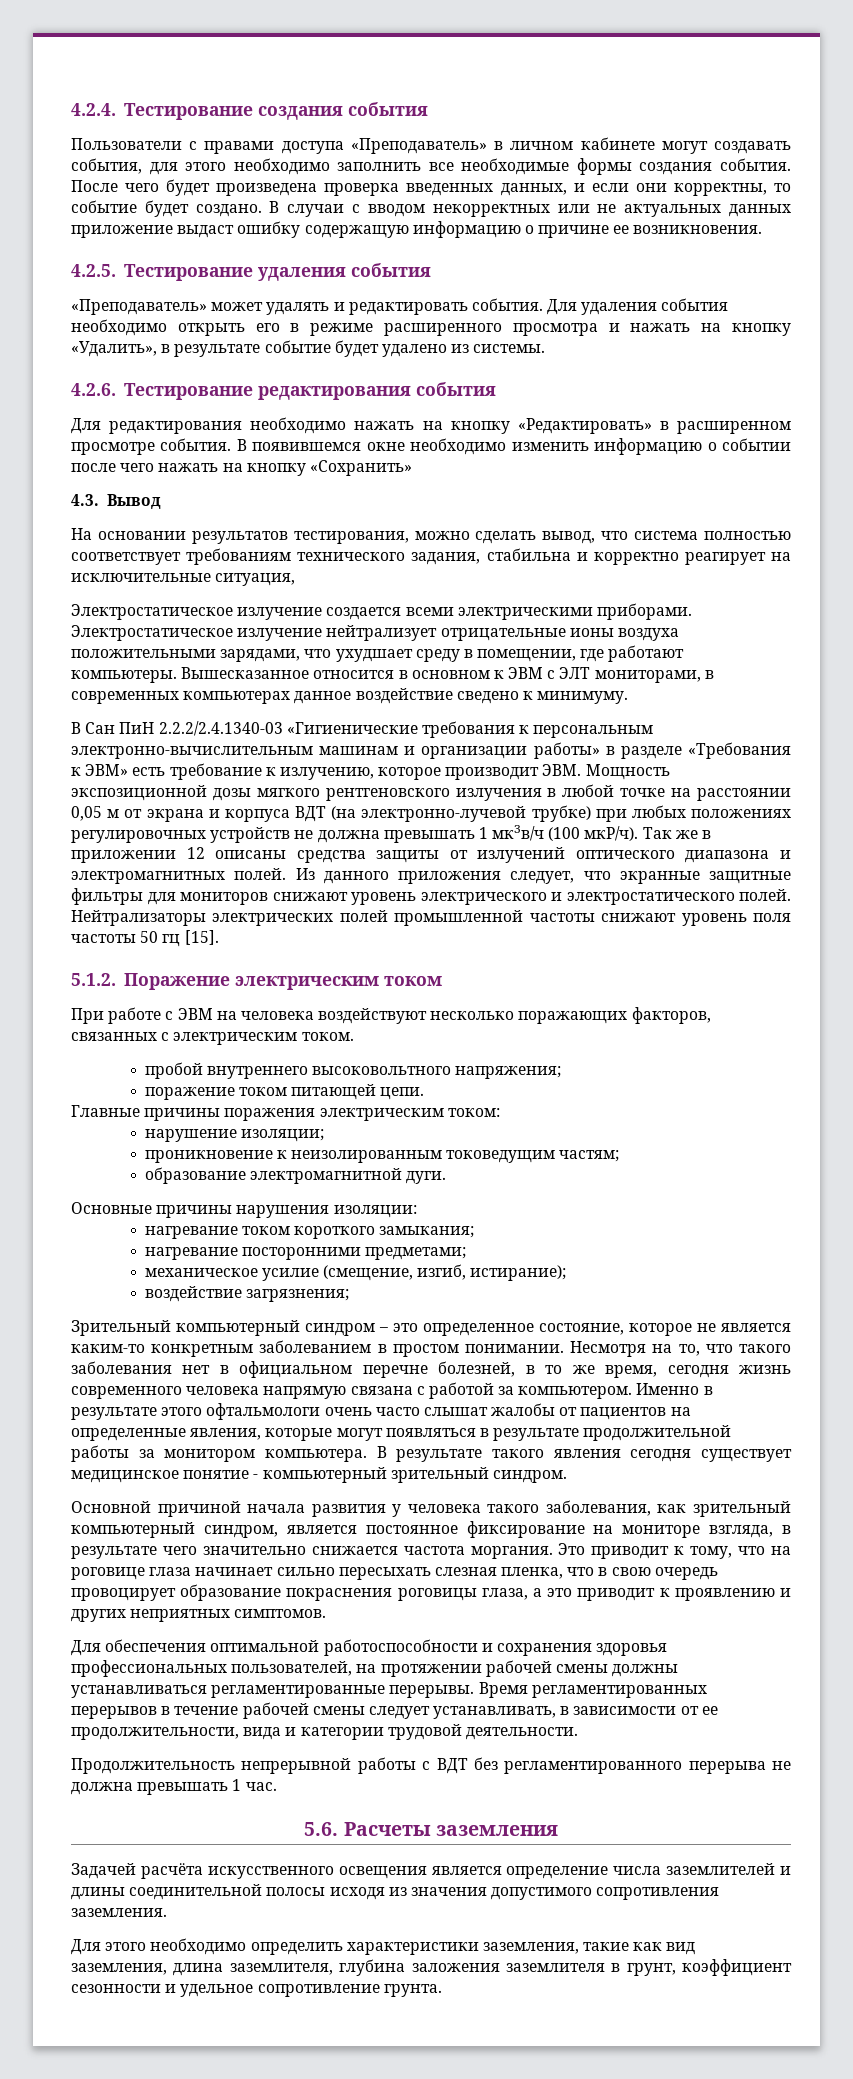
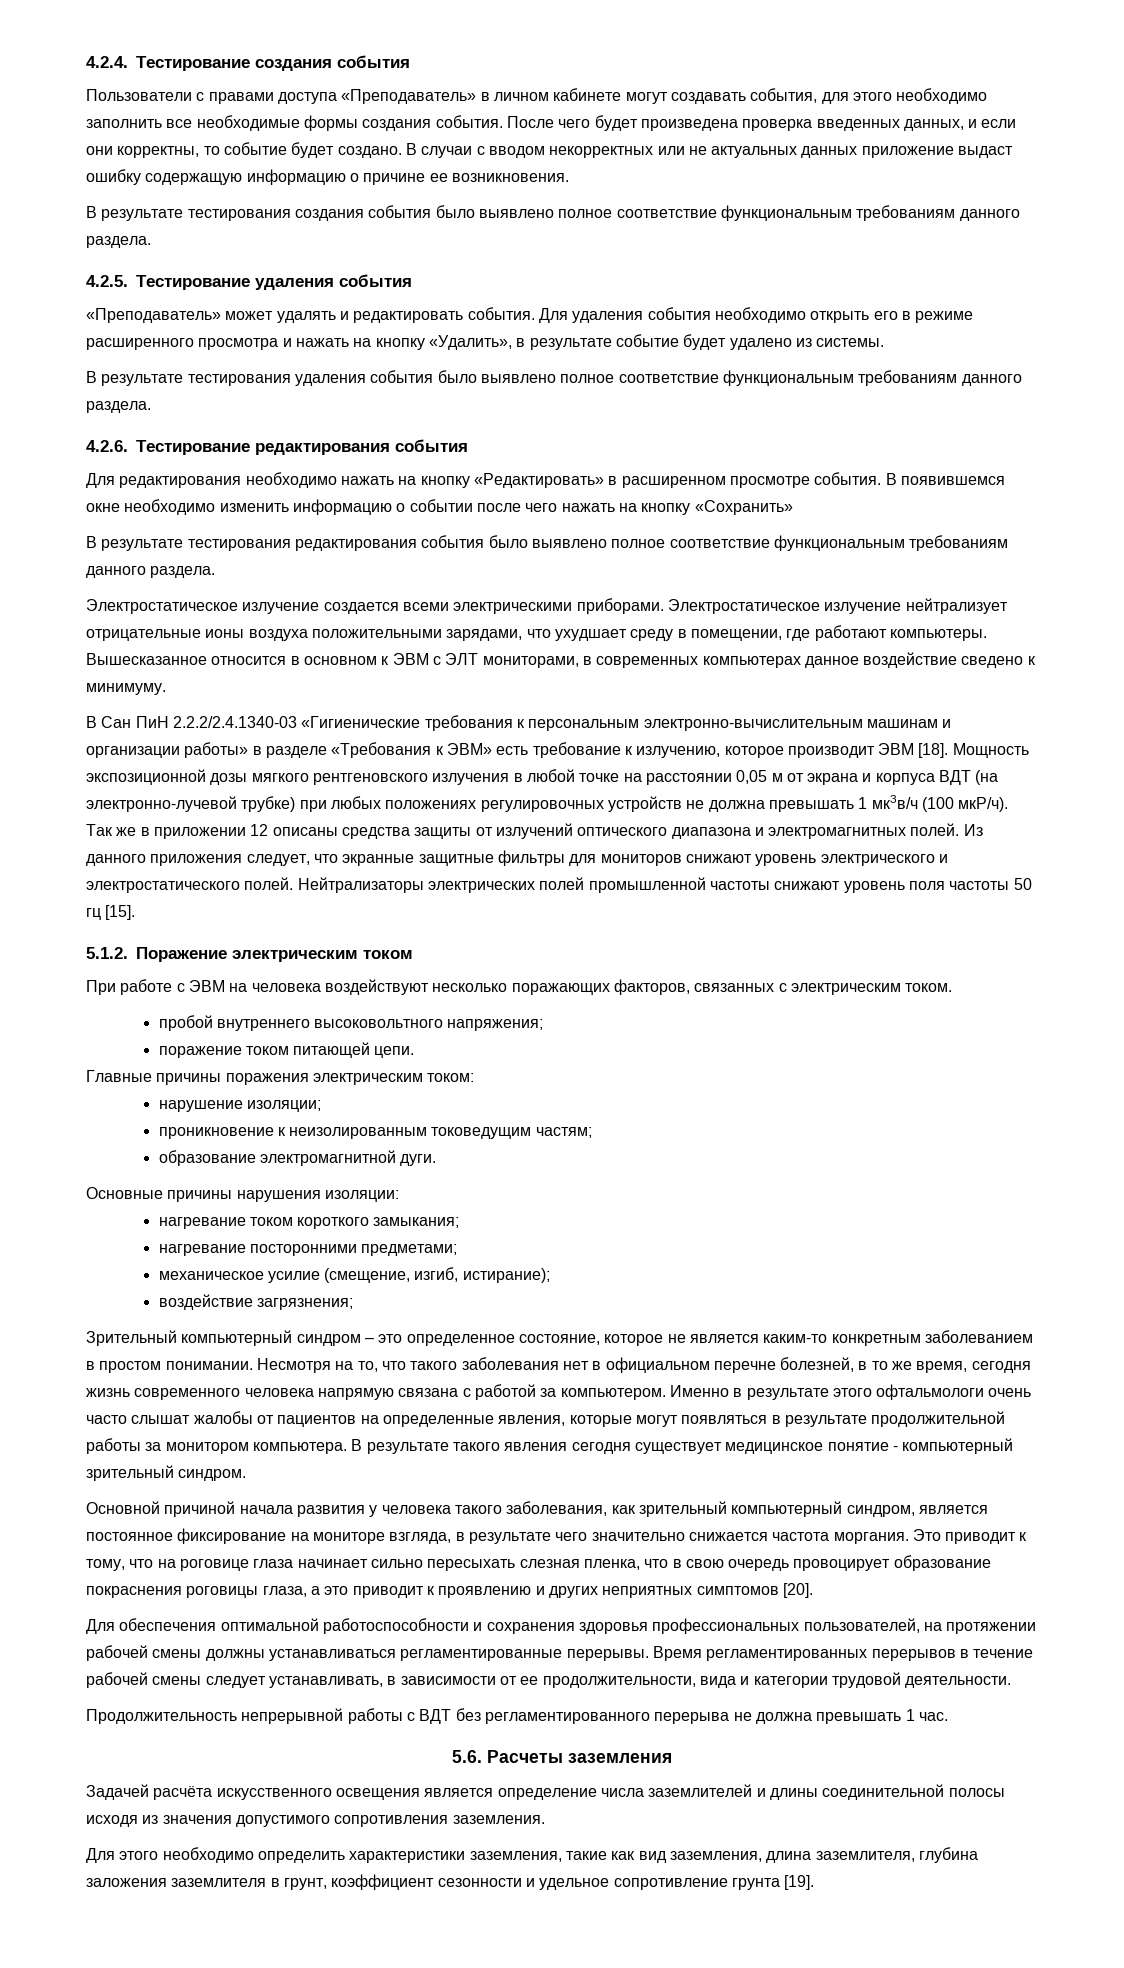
+ В результате тестирования создания события было выявлено полное соответствие функциональным требованиям данного раздела.
+ В результате тестирования удаления события было выявлено полное соответствие функциональным требованиям данного раздела.
- 4.3. Вывод
- На основании результатов тестирования, можно сделать вывод, что система полностью соответствует требованиям технического задания, стабильна и корректно реагирует на исключительные ситуация,
+ В результате тестирования редактирования события было выявлено полное соответствие функциональным требованиям данного раздела.
- В Сан ПиН 2.2.2/2.4.1340-03 «Гигиенические требования к персональным электронно-вычислительным машинам и организации работы» в разделе «Требования к ЭВМ» есть требование к излучению, которое производит ЭВМ. Мощность экспозиционной дозы мягкого рентгеновского излучения в любой точке на расстоянии 0,05 м от экрана и корпуса ВДТ (на электронно-лучевой трубке) при любых положениях регулировочных устройств не должна превышать 1 мкЗв/ч (100 мкР/ч).
+ В Сан ПиН 2.2.2/2.4.1340-03 «Гигиенические требования к персональным электронно-вычислительным машинам и организации работы» в разделе «Требования к ЭВМ» есть требование к излучению, которое производит ЭВМ [18]. Мощность экспозиционной дозы мягкого рентгеновского излучения в любой точке на расстоянии 0,05 м от экрана и корпуса ВДТ (на электронно-лучевой трубке) при любых положениях регулировочных устройств не должна превышать 1 мкЗв/ч (100 мкР/ч).
- Это приводит к тому, что на роговице глаза начинает сильно пересыхать слезная пленка, что в свою очередь провоцирует образование покраснения роговицы глаза, а это приводит к проявлению и других неприятных симптомов.
+ Это приводит к тому, что на роговице глаза начинает сильно пересыхать слезная пленка, что в свою очередь провоцирует образование покраснения роговицы глаза, а это приводит к проявлению и других неприятных симптомов [20].
- Для этого необходимо определить характеристики заземления, такие как вид заземления, длина заземлителя, глубина заложения заземлителя в грунт, коэффициент сезонности и удельное сопротивление грунта.
+ Для этого необходимо определить характеристики заземления, такие как вид заземления, длина заземлителя, глубина заложения заземлителя в грунт, коэффициент сезонности и удельное сопротивление грунта [19].

